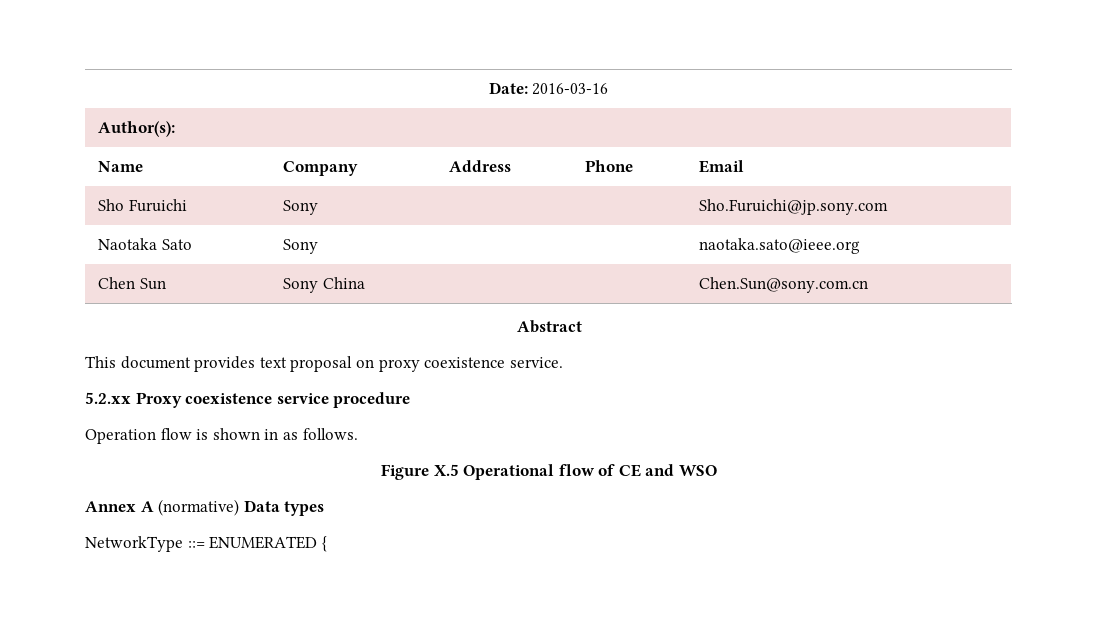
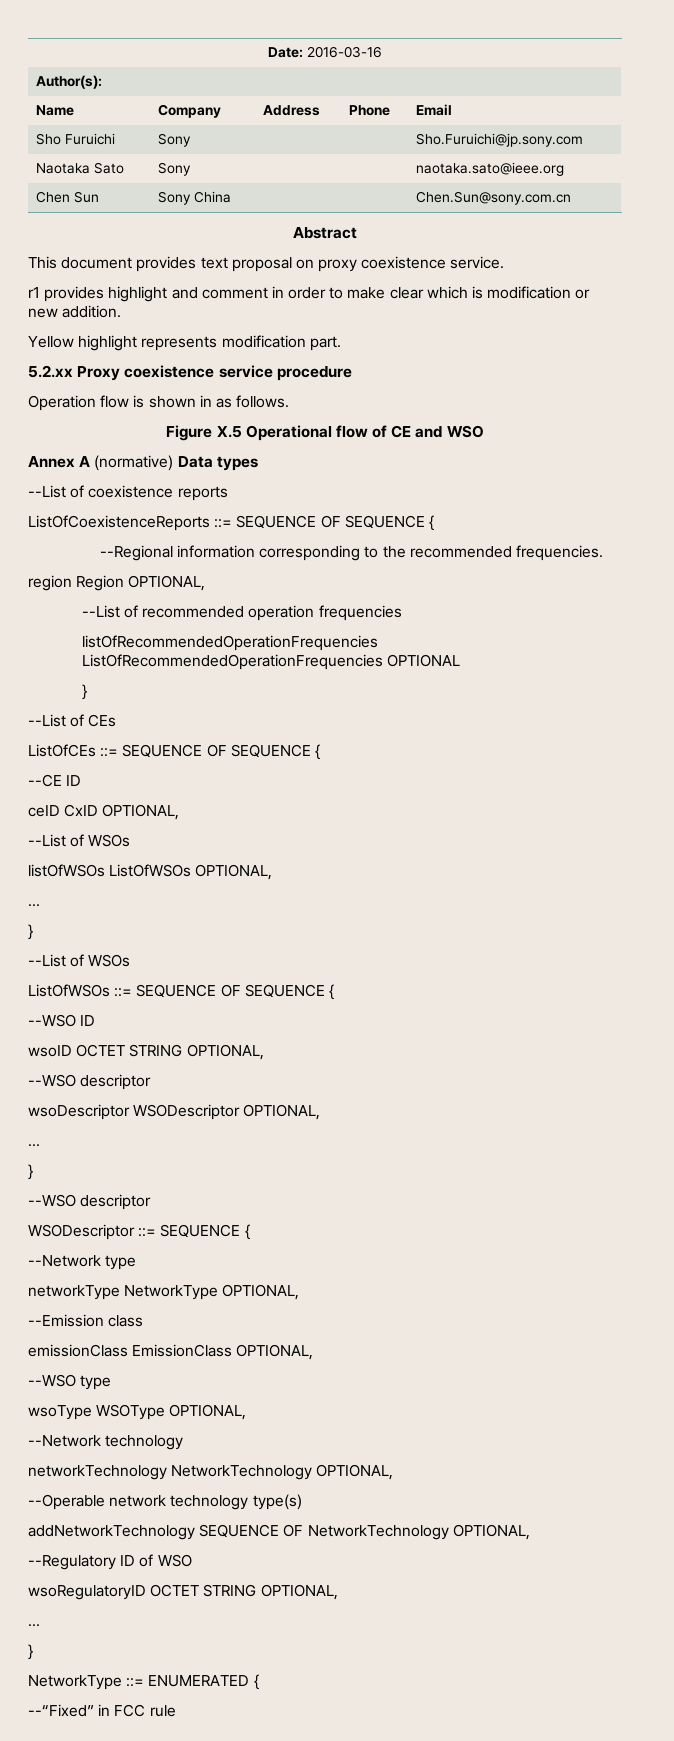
+ r1 provides highlight and comment in order to make clear which is modification or new addition.
+ Yellow highlight represents modification part.
+ --List of coexistence reports
+ ListOfCoexistenceReports ::= SEQUENCE OF SEQUENCE {
+ --Regional information corresponding to the recommended frequencies.
+ region Region OPTIONAL,
+ --List of recommended operation frequencies
+ listOfRecommendedOperationFrequencies ListOfRecommendedOperationFrequencies OPTIONAL
+ }
+ --List of CEs
+ ListOfCEs ::= SEQUENCE OF SEQUENCE {
+ --CE ID
+ ceID CxID OPTIONAL,
+ --List of WSOs
+ listOfWSOs ListOfWSOs OPTIONAL,
+ ...
+ }
+ --List of WSOs
+ ListOfWSOs ::= SEQUENCE OF SEQUENCE {
+ --WSO ID
+ wsoID OCTET STRING OPTIONAL,
+ --WSO descriptor
+ wsoDescriptor WSODescriptor OPTIONAL,
+ ...
+ }
+ --WSO descriptor
+ WSODescriptor ::= SEQUENCE {
+ --Network type
+ networkType NetworkType OPTIONAL,
+ --Emission class
+ emissionClass EmissionClass OPTIONAL,
+ --WSO type
+ wsoType WSOType OPTIONAL,
+ --Network technology
+ networkTechnology NetworkTechnology OPTIONAL,
+ --Operable network technology type(s)
+ addNetworkTechnology SEQUENCE OF NetworkTechnology OPTIONAL,
+ --Regulatory ID of WSO
+ wsoRegulatoryID OCTET STRING OPTIONAL,
+ ...
+ }
+ --“Fixed” in FCC rule

